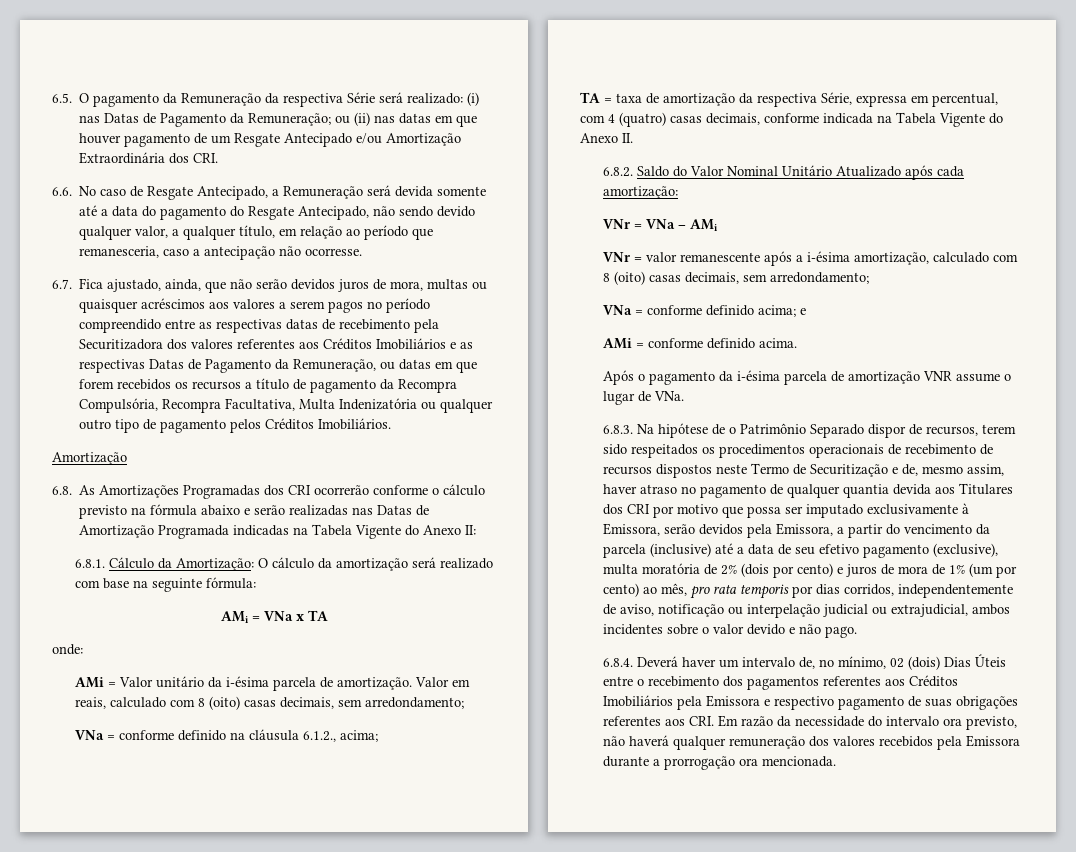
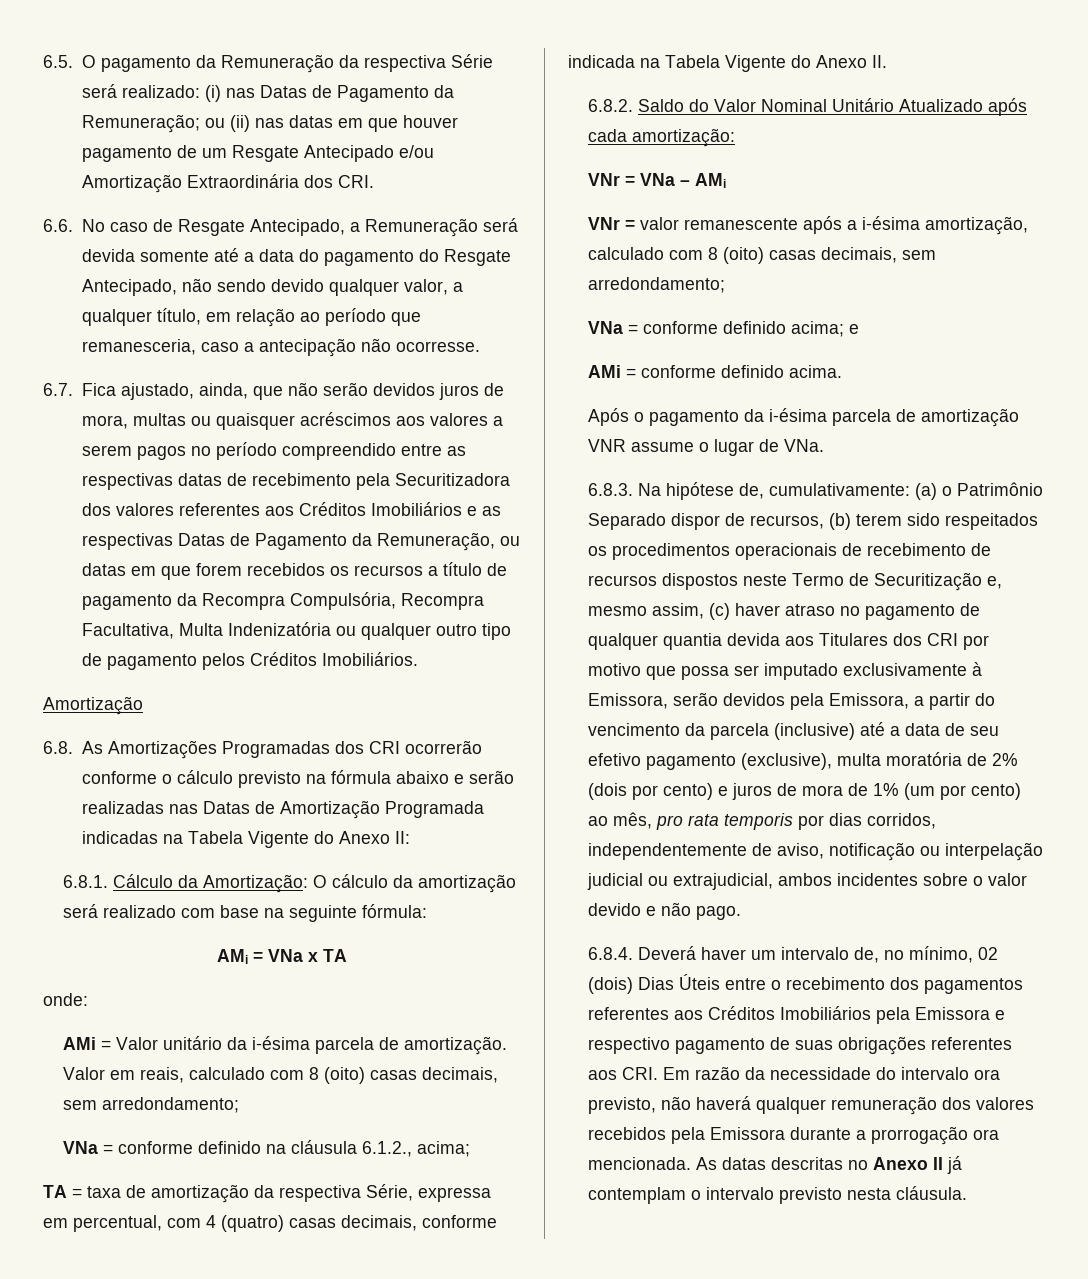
- 6.8.3. Na hipótese de o Patrimônio Separado dispor de recursos, terem sido respeitados os procedimentos operacionais de recebimento de recursos dispostos neste Termo de Securitização e de, mesmo assim, haver atraso no pagamento de qualquer quantia devida aos Titulares dos CRI por motivo que possa ser imputado exclusivamente à Emissora, serão devidos pela Emissora, a partir do vencimento da parcela (inclusive) até a data de seu efetivo pagamento (exclusive), multa moratória de 2% (dois por cento) e juros de mora de 1% (um por cento) ao mês, pro rata temporis por dias corridos, independentemente de aviso, notificação ou interpelação judicial ou extrajudicial, ambos incidentes sobre o valor devido e não pago.
+ 6.8.3. Na hipótese de, cumulativamente: (a) o Patrimônio Separado dispor de recursos, (b) terem sido respeitados os procedimentos operacionais de recebimento de recursos dispostos neste Termo de Securitização e, mesmo assim, (c) haver atraso no pagamento de qualquer quantia devida aos Titulares dos CRI por motivo que possa ser imputado exclusivamente à Emissora, serão devidos pela Emissora, a partir do vencimento da parcela (inclusive) até a data de seu efetivo pagamento (exclusive), multa moratória de 2% (dois por cento) e juros de mora de 1% (um por cento) ao mês, pro rata temporis por dias corridos, independentemente de aviso, notificação ou interpelação judicial ou extrajudicial, ambos incidentes sobre o valor devido e não pago.
+ As datas descritas no Anexo II já contemplam o intervalo previsto nesta cláusula.

